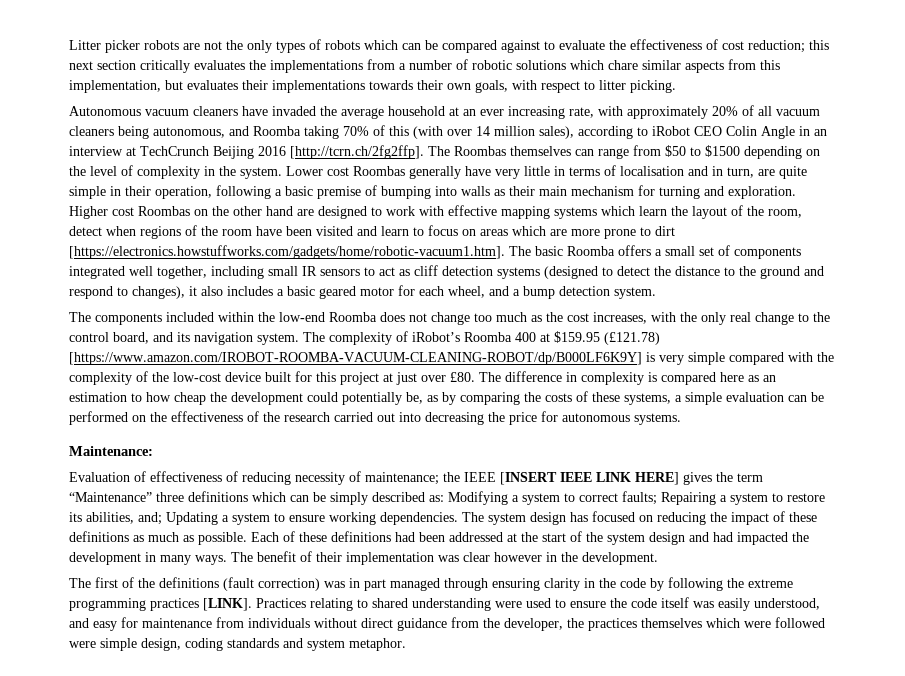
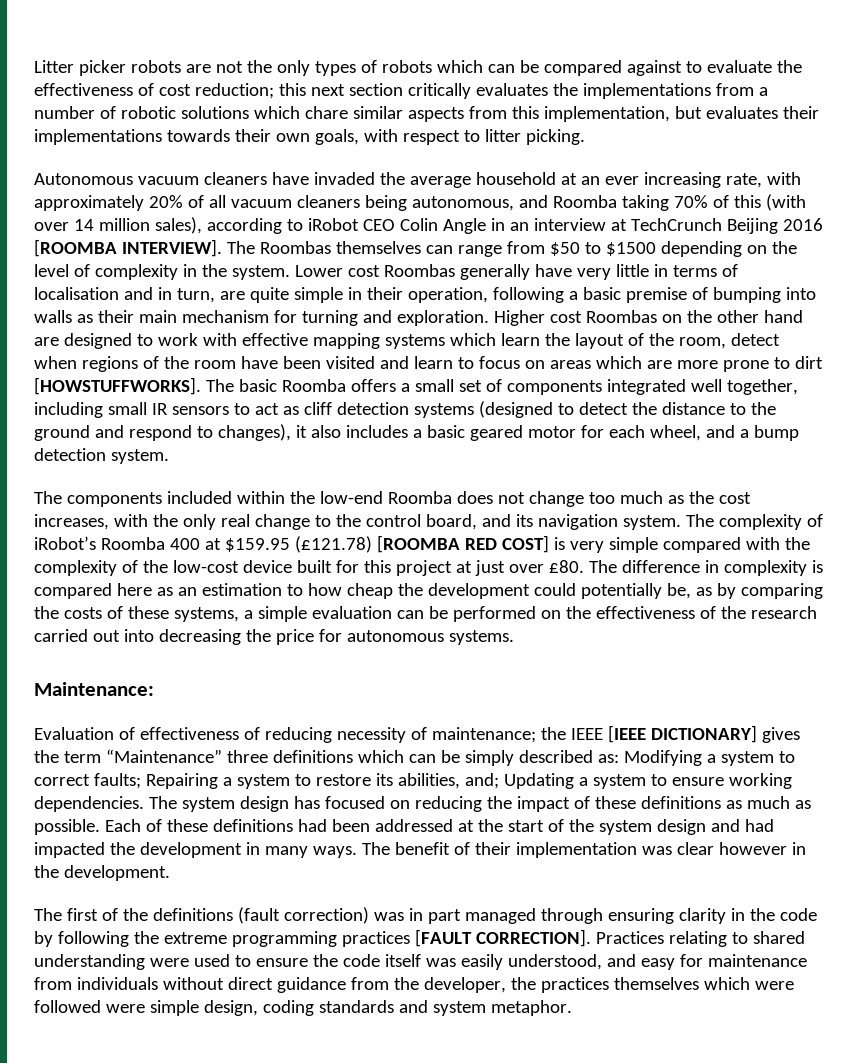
- Autonomous vacuum cleaners have invaded the average household at an ever increasing rate, with approximately 20% of all vacuum cleaners being autonomous, and Roomba taking 70% of this (with over 14 million sales), according to iRobot CEO Colin Angle in an interview at TechCrunch Beijing 2016 [http://tcrn.ch/2fg2ffp]. The Roombas themselves can range from $50 to $1500 depending on the level of complexity in the system.
+ Autonomous vacuum cleaners have invaded the average household at an ever increasing rate, with approximately 20% of all vacuum cleaners being autonomous, and Roomba taking 70% of this (with over 14 million sales), according to iRobot CEO Colin Angle in an interview at TechCrunch Beijing 2016 [ROOMBA INTERVIEW]. The Roombas themselves can range from $50 to $1500 depending on the level of complexity in the system.
- Higher cost Roombas on the other hand are designed to work with effective mapping systems which learn the layout of the room, detect when regions of the room have been visited and learn to focus on areas which are more prone to dirt [https://electronics.howstuffworks.com/gadgets/home/robotic-vacuum1.htm]. The basic Roomba offers a small set of components integrated well together, including small IR sensors to act as cliff detection systems (designed to detect the distance to the ground and respond to changes), it also includes a basic geared motor for each wheel, and a bump detection system.
+ Higher cost Roombas on the other hand are designed to work with effective mapping systems which learn the layout of the room, detect when regions of the room have been visited and learn to focus on areas which are more prone to dirt [HOWSTUFFWORKS]. The basic Roomba offers a small set of components integrated well together, including small IR sensors to act as cliff detection systems (designed to detect the distance to the ground and respond to changes), it also includes a basic geared motor for each wheel, and a bump detection system.
- The complexity of iRobot’s Roomba 400 at $159.95 (£121.78) [https://www.amazon.com/IROBOT-ROOMBA-VACUUM-CLEANING-ROBOT/dp/B000LF6K9Y] is very simple compared with the complexity of the low-cost device built for this project at just over £80.
+ The complexity of iRobot’s Roomba 400 at $159.95 (£121.78) [ROOMBA RED COST] is very simple compared with the complexity of the low-cost device built for this project at just over £80.
- Evaluation of effectiveness of reducing necessity of maintenance; the IEEE [INSERT IEEE LINK HERE] gives the term “Maintenance” three definitions which can be simply described as: Modifying a system to correct faults; Repairing a system to restore its abilities, and; Updating a system to ensure working dependencies.
+ Evaluation of effectiveness of reducing necessity of maintenance; the IEEE [IEEE DICTIONARY] gives the term “Maintenance” three definitions which can be simply described as: Modifying a system to correct faults; Repairing a system to restore its abilities, and; Updating a system to ensure working dependencies.
- The first of the definitions (fault correction) was in part managed through ensuring clarity in the code by following the extreme programming practices [LINK].
+ The first of the definitions (fault correction) was in part managed through ensuring clarity in the code by following the extreme programming practices [FAULT CORRECTION].

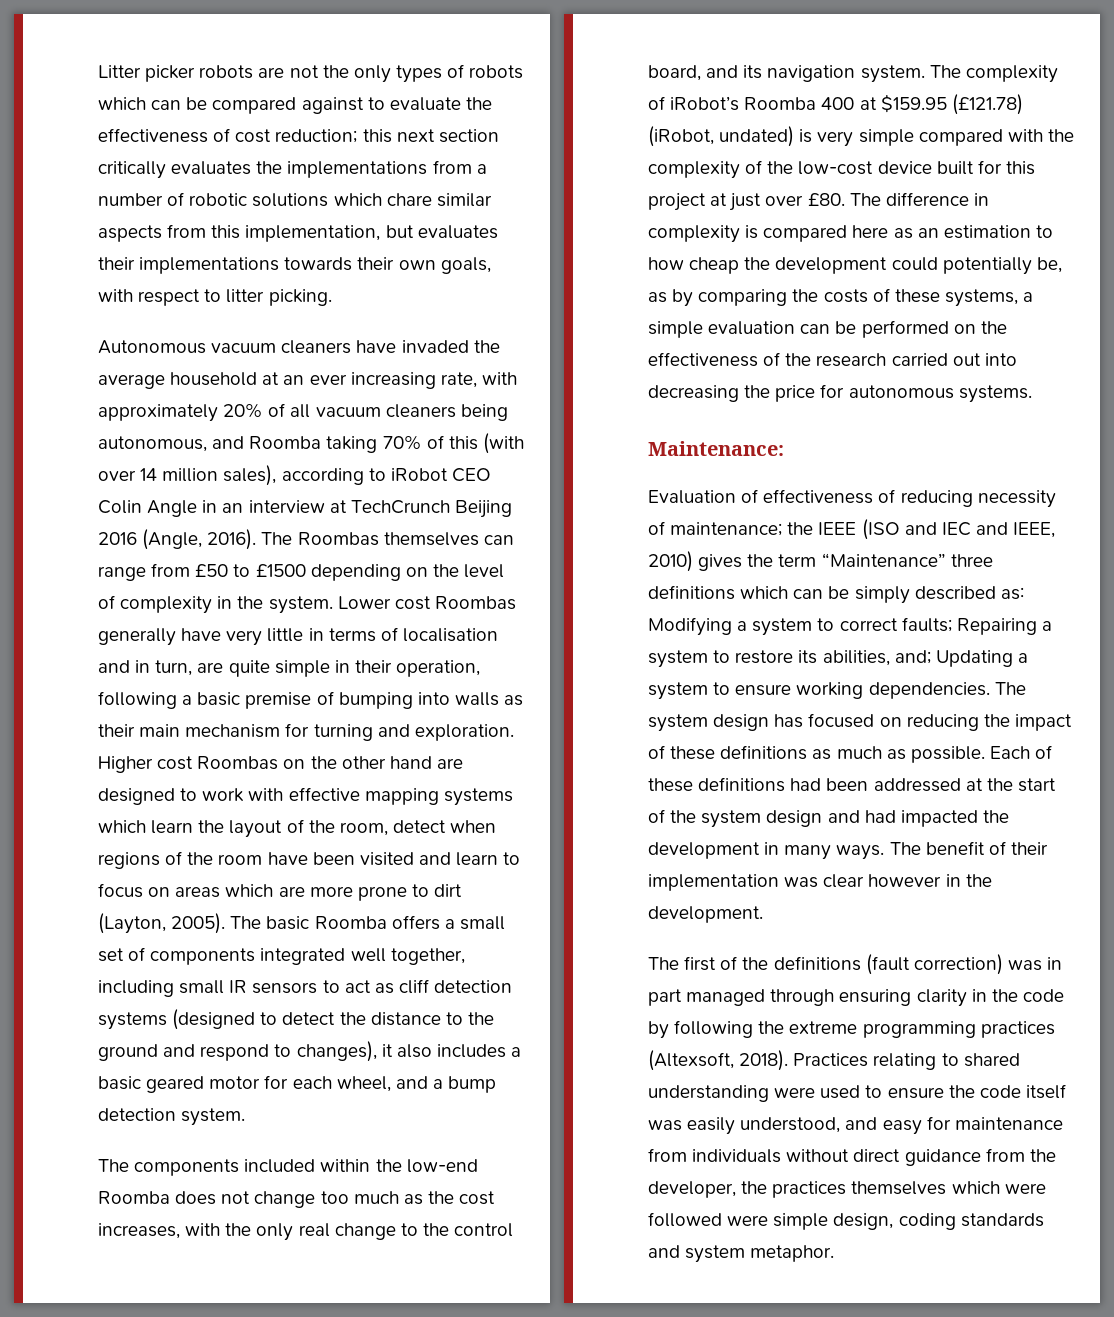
- Autonomous vacuum cleaners have invaded the average household at an ever increasing rate, with approximately 20% of all vacuum cleaners being autonomous, and Roomba taking 70% of this (with over 14 million sales), according to iRobot CEO Colin Angle in an interview at TechCrunch Beijing 2016 [ROOMBA INTERVIEW].
+ Autonomous vacuum cleaners have invaded the average household at an ever increasing rate, with approximately 20% of all vacuum cleaners being autonomous, and Roomba taking 70% of this (with over 14 million sales), according to iRobot CEO Colin Angle in an interview at TechCrunch Beijing 2016 (Angle, 2016).
- The Roombas themselves can range from $50 to $1500 depending on the level of complexity in the system.
+ The Roombas themselves can range from £50 to £1500 depending on the level of complexity in the system.
- Higher cost Roombas on the other hand are designed to work with effective mapping systems which learn the layout of the room, detect when regions of the room have been visited and learn to focus on areas which are more prone to dirt [HOWSTUFFWORKS].
+ Higher cost Roombas on the other hand are designed to work with effective mapping systems which learn the layout of the room, detect when regions of the room have been visited and learn to focus on areas which are more prone to dirt (Layton, 2005).
- The complexity of iRobot’s Roomba 400 at $159.95 (£121.78) [ROOMBA RED COST] is very simple compared with the complexity of the low-cost device built for this project at just over £80.
+ The complexity of iRobot’s Roomba 400 at $159.95 (£121.78) (iRobot, undated) is very simple compared with the complexity of the low-cost device built for this project at just over £80.
- Evaluation of effectiveness of reducing necessity of maintenance; the IEEE [IEEE DICTIONARY] gives the term “Maintenance” three definitions which can be simply described as: Modifying a system to correct faults; Repairing a system to restore its abilities, and; Updating a system to ensure working dependencies.
+ Evaluation of effectiveness of reducing necessity of maintenance; the IEEE (ISO and IEC and IEEE, 2010) gives the term “Maintenance” three definitions which can be simply described as: Modifying a system to correct faults; Repairing a system to restore its abilities, and; Updating a system to ensure working dependencies.
- The first of the definitions (fault correction) was in part managed through ensuring clarity in the code by following the extreme programming practices [FAULT CORRECTION].
+ The first of the definitions (fault correction) was in part managed through ensuring clarity in the code by following the extreme programming practices (Altexsoft, 2018).

